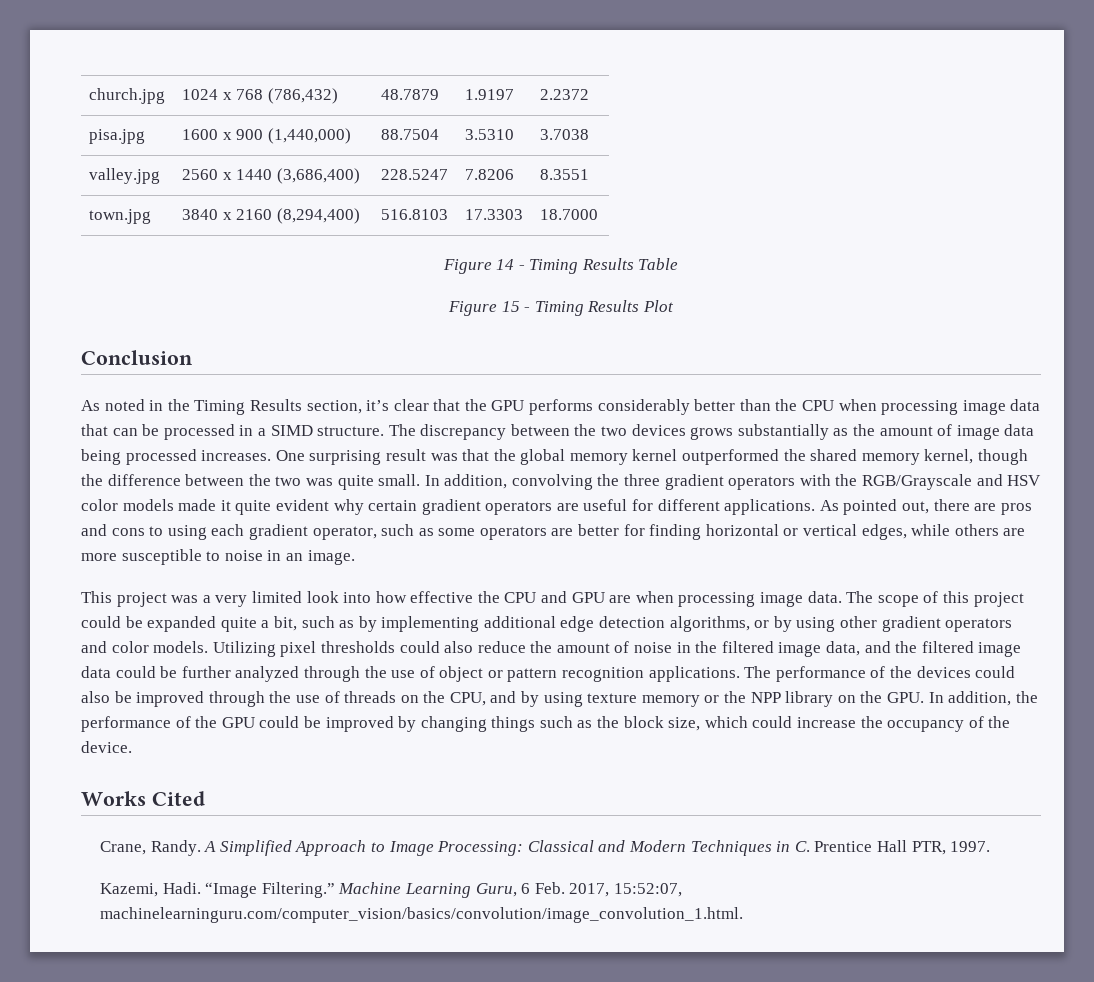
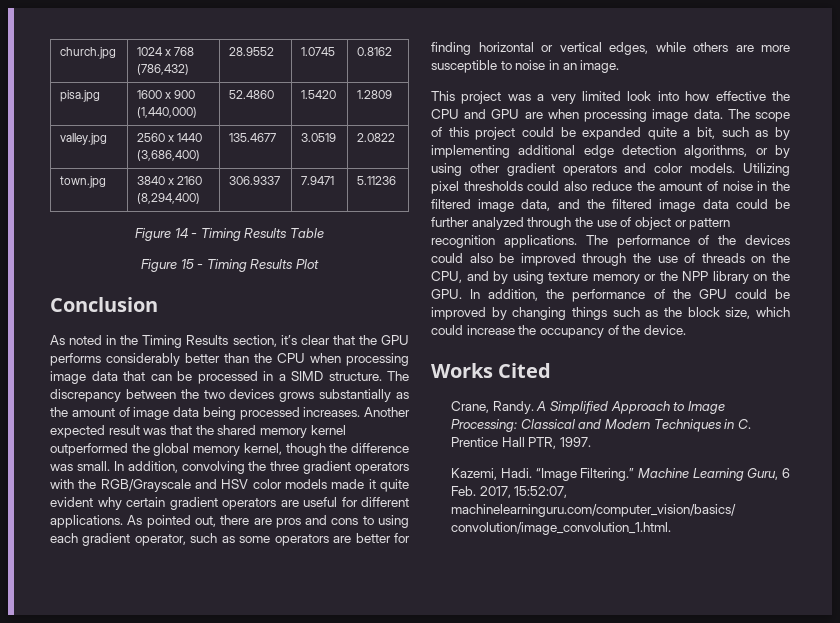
- church.jpg | 1024 x 768 (786,432) | 48.7879 | 1.9197 | 2.2372
+ church.jpg | 1024 x 768 (786,432) | 28.9552 | 1.0745 | 0.8162
- pisa.jpg | 1600 x 900 (1,440,000) | 88.7504 | 3.5310 | 3.7038
+ pisa.jpg | 1600 x 900 (1,440,000) | 52.4860 | 1.5420 | 1.2809
- valley.jpg | 2560 x 1440 (3,686,400) | 228.5247 | 7.8206 | 8.3551
+ valley.jpg | 2560 x 1440 (3,686,400) | 135.4677 | 3.0519 | 2.0822
- town.jpg | 3840 x 2160 (8,294,400) | 516.8103 | 17.3303 | 18.7000
+ town.jpg | 3840 x 2160 (8,294,400) | 306.9337 | 7.9471 | 5.11236
- One surprising result was that the global memory kernel outperformed the shared memory kernel, though the difference between the two was quite small.
+ Another expected result was that the shared memory kernel outperformed the global memory kernel, though the difference was small.

